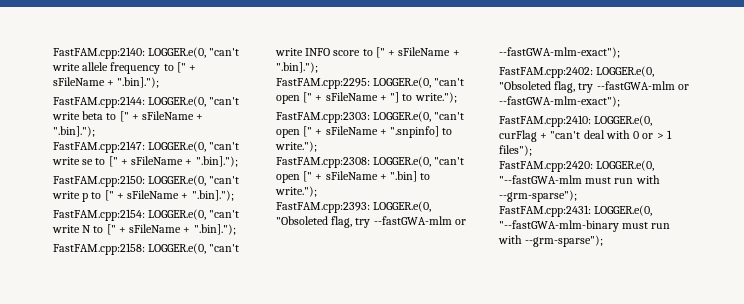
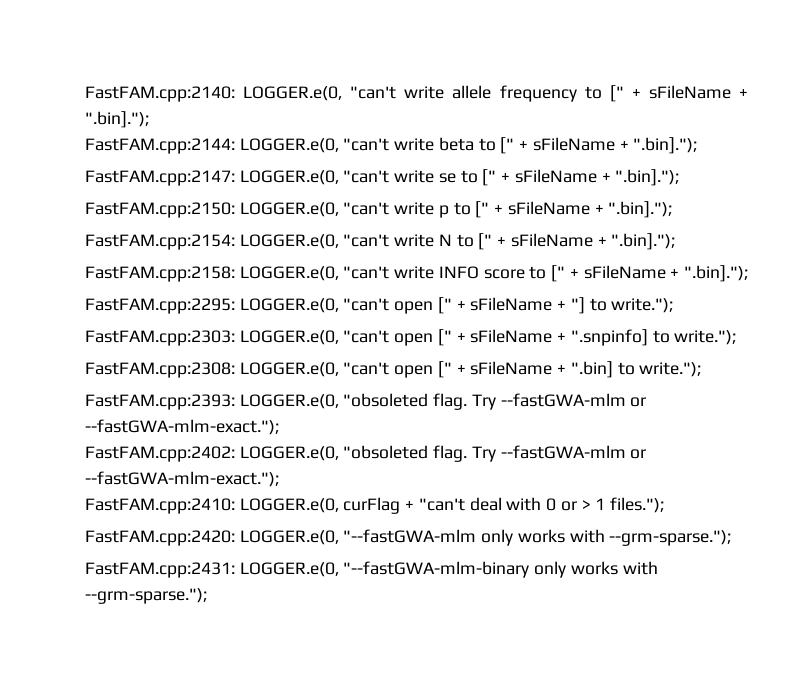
- FastFAM.cpp:2393: LOGGER.e(0, "Obsoleted flag, try --fastGWA-mlm or --fastGWA-mlm-exact");
+ FastFAM.cpp:2393: LOGGER.e(0, "obsoleted flag. Try --fastGWA-mlm or --fastGWA-mlm-exact.");
- FastFAM.cpp:2402: LOGGER.e(0, "Obsoleted flag, try --fastGWA-mlm or --fastGWA-mlm-exact");
+ FastFAM.cpp:2402: LOGGER.e(0, "obsoleted flag. Try --fastGWA-mlm or --fastGWA-mlm-exact.");
- FastFAM.cpp:2410: LOGGER.e(0, curFlag + "can't deal with 0 or > 1 files");
+ FastFAM.cpp:2410: LOGGER.e(0, curFlag + "can't deal with 0 or > 1 files.");
- FastFAM.cpp:2420: LOGGER.e(0, "--fastGWA-mlm must run with --grm-sparse");
+ FastFAM.cpp:2420: LOGGER.e(0, "--fastGWA-mlm only works with --grm-sparse.");
- FastFAM.cpp:2431: LOGGER.e(0, "--fastGWA-mlm-binary must run with --grm-sparse");
+ FastFAM.cpp:2431: LOGGER.e(0, "--fastGWA-mlm-binary only works with --grm-sparse.");

